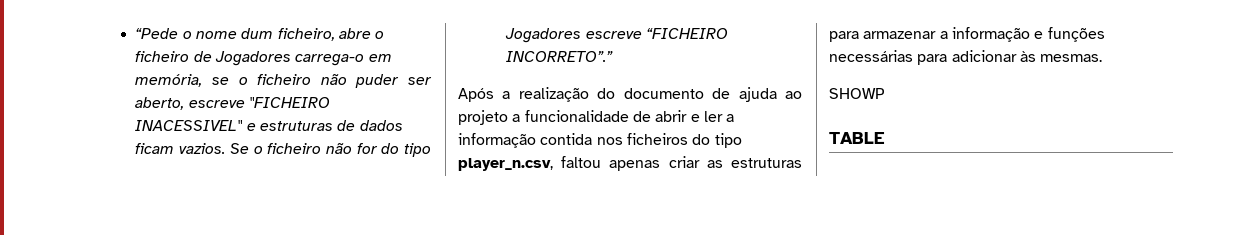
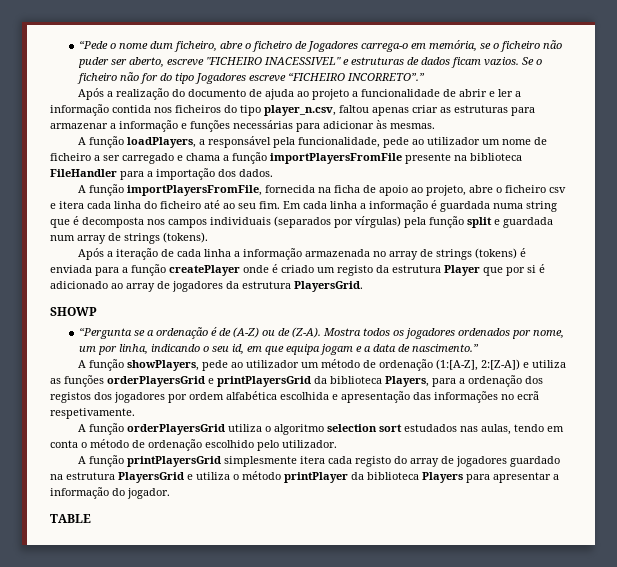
+ A função loadPlayers, a responsável pela funcionalidade, pede ao utilizador um nome de ficheiro a ser carregado e chama a função importPlayersFromFile presente na biblioteca FileHandler para a importação dos dados.
+ A função importPlayersFromFile, fornecida na ficha de apoio ao projeto, abre o ficheiro csv e itera cada linha do ficheiro até ao seu fim. Em cada linha a informação é guardada numa string que é decomposta nos campos individuais (separados por vírgulas) pela função split e guardada num array de strings (tokens).
+ Após a iteração de cada linha a informação armazenada no array de strings (tokens) é enviada para a função createPlayer onde é criado um registo da estrutura Player que por si é adicionado ao array de jogadores da estrutura PlayersGrid.
  SHOWP
+ “Pergunta se a ordenação é de (A-Z) ou de (Z-A). Mostra todos os jogadores ordenados por nome, um por linha, indicando o seu id, em que equipa jogam e a data de nascimento.”
+ A função showPlayers, pede ao utilizador um método de ordenação (1:[A-Z], 2:[Z-A]) e utiliza as funções orderPlayersGrid e printPlayersGrid da biblioteca Players, para a ordenação dos registos dos jogadores por ordem alfabética escolhida e apresentação das informações no ecrã respetivamente.
+ A função orderPlayersGrid utiliza o algoritmo selection sort estudados nas aulas, tendo em conta o método de ordenação escolhido pelo utilizador.
+ A função printPlayersGrid simplesmente itera cada registo do array de jogadores guardado na estrutura PlayersGrid e utiliza o método printPlayer da biblioteca Players para apresentar a informação do jogador.

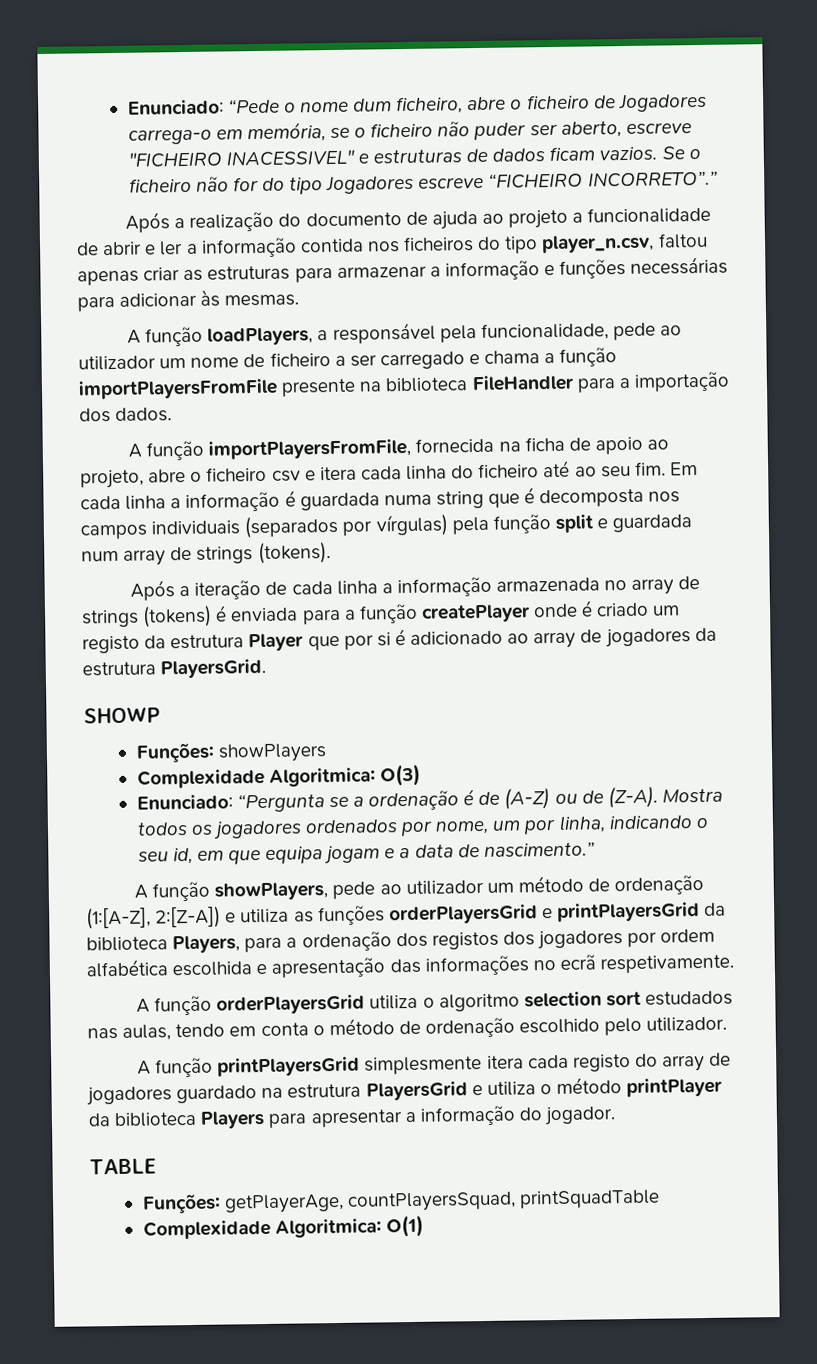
- “Pede o nome dum ficheiro, abre o ficheiro de Jogadores carrega-o em memória, se o ficheiro não puder ser aberto, escreve "FICHEIRO INACESSIVEL" e estruturas de dados ficam vazios.
+ Enunciado: “Pede o nome dum ficheiro, abre o ficheiro de Jogadores carrega-o em memória, se o ficheiro não puder ser aberto, escreve "FICHEIRO INACESSIVEL" e estruturas de dados ficam vazios.
- “Pergunta se a ordenação é de (A-Z) ou de (Z-A).
+ Funções: showPlayers
+ Complexidade Algoritmica: O(3)
+ Enunciado: “Pergunta se a ordenação é de (A-Z) ou de (Z-A).
+ Funções: getPlayerAge, countPlayersSquad, printSquadTable
+ Complexidade Algoritmica: O(1)

